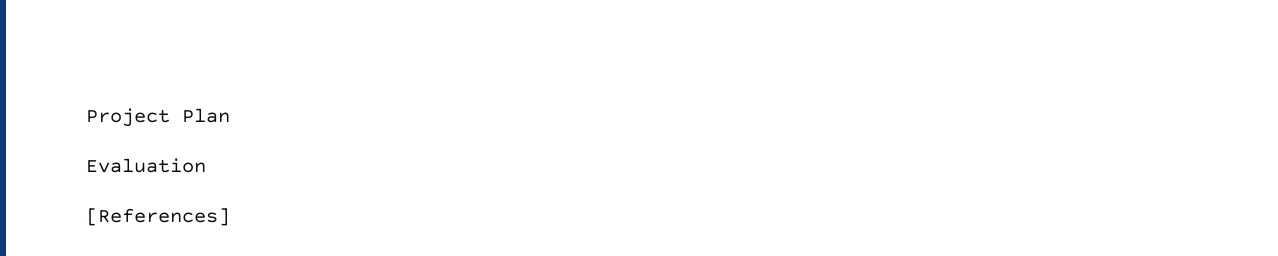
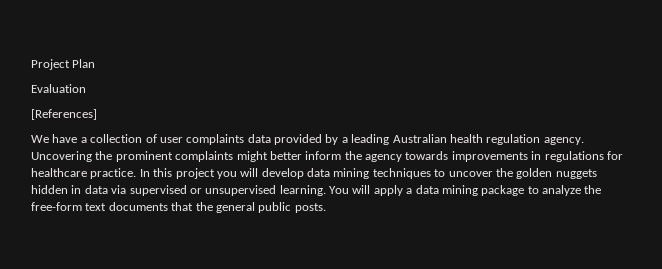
+ We have a collection of user complaints data provided by a leading Australian health regulation agency. Uncovering the prominent complaints might better inform the agency towards improvements in regulations for healthcare practice. In this project you will develop data mining techniques to uncover the golden nuggets hidden in data via supervised or unsupervised learning. You will apply a data mining package to analyze the free-form text documents that the general public posts.

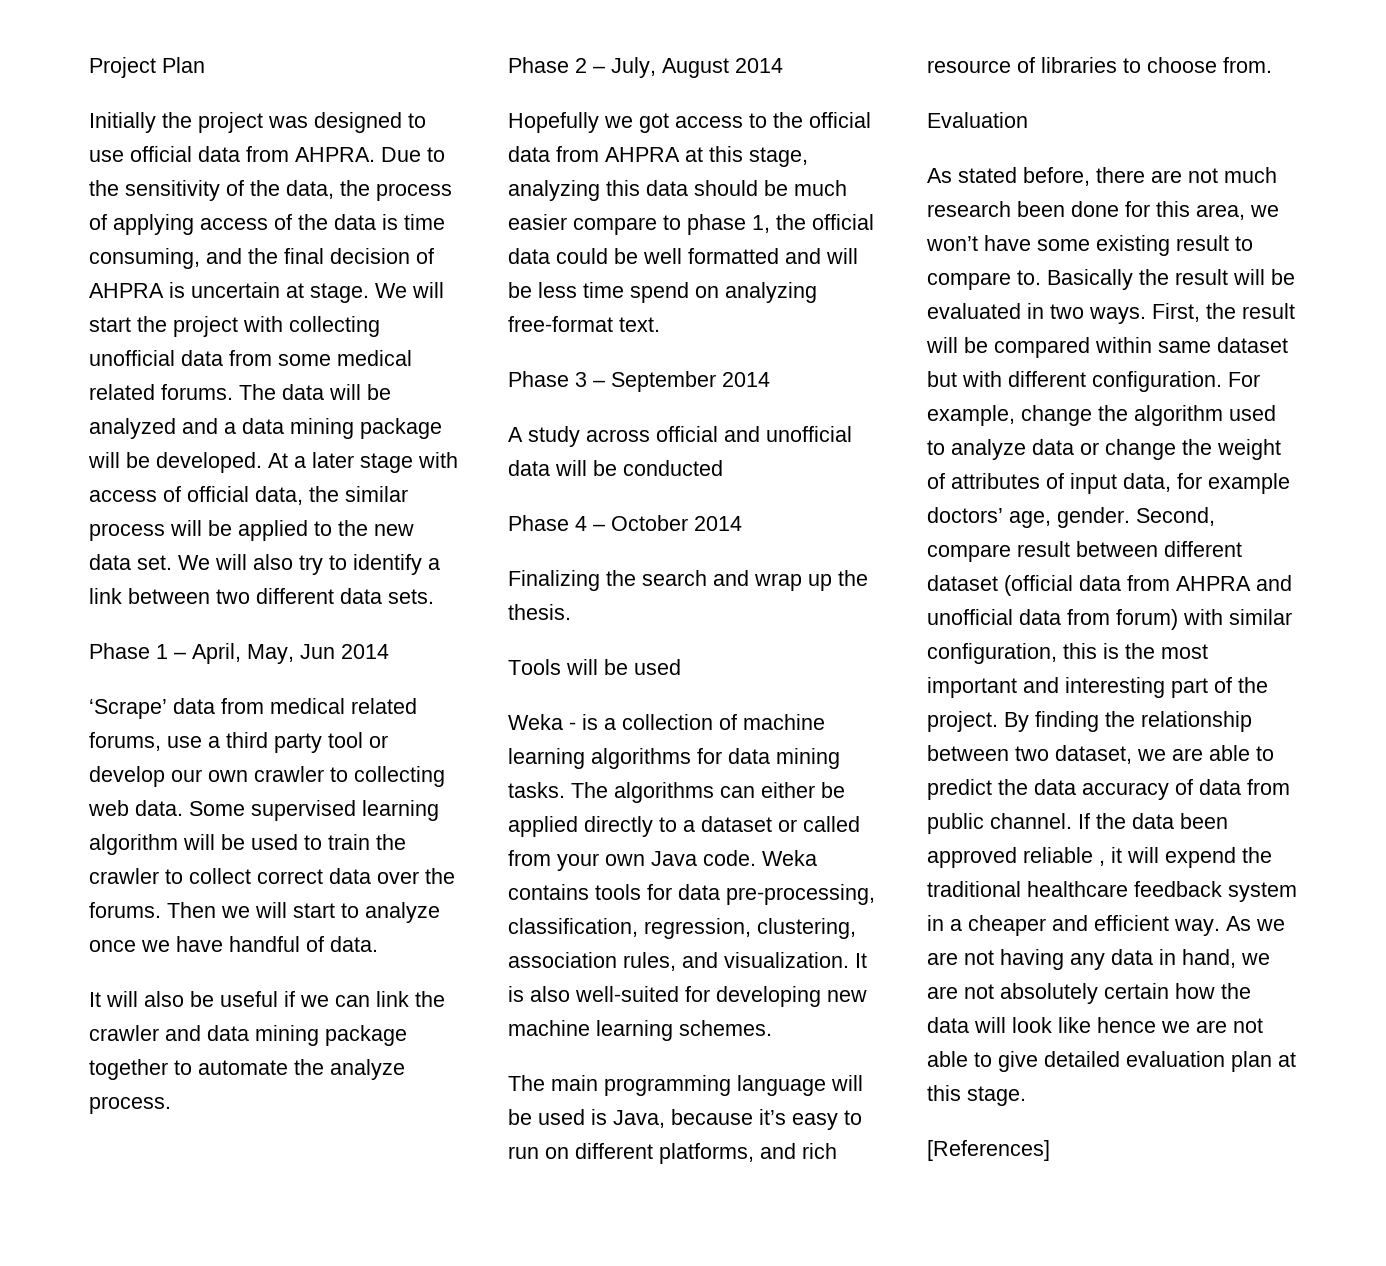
+ Initially the project was designed to use official data from AHPRA. Due to the sensitivity of the data, the process of applying access of the data is time consuming, and the final decision of AHPRA is uncertain at stage. We will start the project with collecting unofficial data from some medical related forums. The data will be analyzed and a data mining package will be developed. At a later stage with access of official data, the similar process will be applied to the new data set. We will also try to identify a link between two different data sets.
+ Phase 1 – April, May, Jun 2014
+ ‘Scrape’ data from medical related forums, use a third party tool or develop our own crawler to collecting web data. Some supervised learning algorithm will be used to train the crawler to collect correct data over the forums. Then we will start to analyze once we have handful of data.
+ It will also be useful if we can link the crawler and data mining package together to automate the analyze process.
+ Phase 2 – July, August 2014
+ Hopefully we got access to the official data from AHPRA at this stage, analyzing this data should be much easier compare to phase 1, the official data could be well formatted and will be less time spend on analyzing free-format text.
+ Phase 3 – September 2014
+ A study across official and unofficial data will be conducted
+ Phase 4 – October 2014
+ Finalizing the search and wrap up the thesis.
+ Tools will be used
+ Weka - is a collection of machine learning algorithms for data mining tasks. The algorithms can either be applied directly to a dataset or called from your own Java code. Weka contains tools for data pre-processing, classification, regression, clustering, association rules, and visualization. It is also well-suited for developing new machine learning schemes.
+ The main programming language will be used is Java, because it’s easy to run on different platforms, and rich resource of libraries to choose from.
  Evaluation
+ As stated before, there are not much research been done for this area, we won’t have some existing result to compare to. Basically the result will be evaluated in two ways. First, the result will be compared within same dataset but with different configuration. For example, change the algorithm used to analyze data or change the weight of attributes of input data, for example doctors’ age, gender. Second, compare result between different dataset (official data from AHPRA and unofficial data from forum) with similar configuration, this is the most important and interesting part of the project. By finding the relationship between two dataset, we are able to predict the data accuracy of data from public channel. If the data been approved reliable , it will expend the traditional healthcare feedback system in a cheaper and efficient way. As we are not having any data in hand, we are not absolutely certain how the data will look like hence we are not able to give detailed evaluation plan at this stage.
  [References]
- We have a collection of user complaints data provided by a leading Australian health regulation agency. Uncovering the prominent complaints might better inform the agency towards improvements in regulations for healthcare practice. In this project you will develop data mining techniques to uncover the golden nuggets hidden in data via supervised or unsupervised learning. You will apply a data mining package to analyze the free-form text documents that the general public posts.

